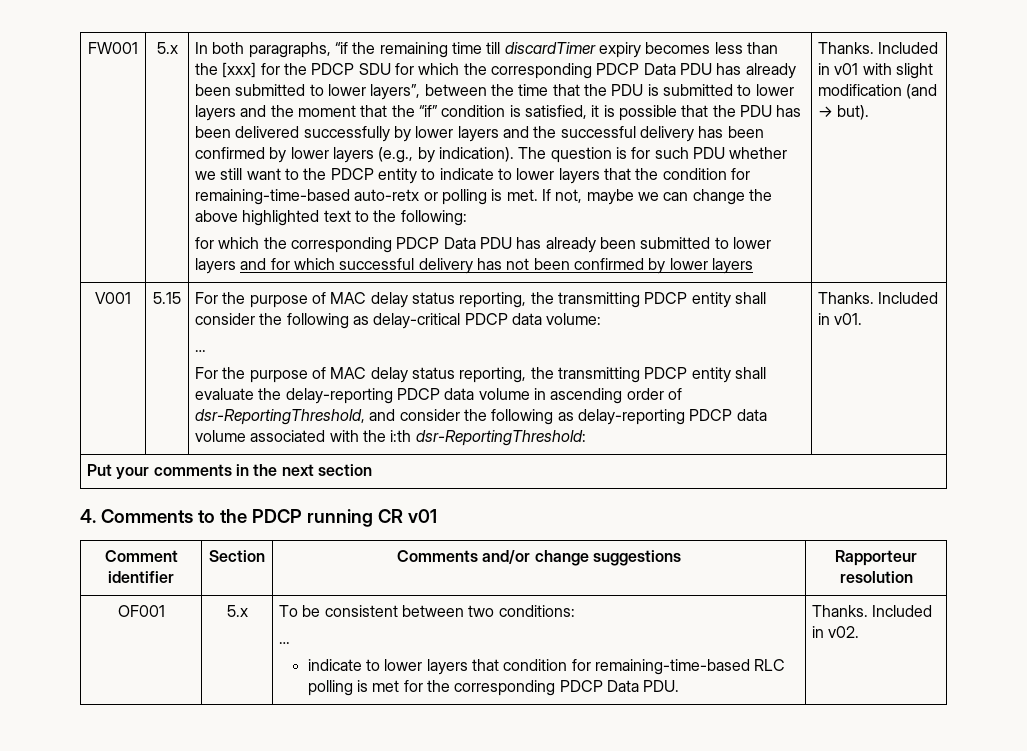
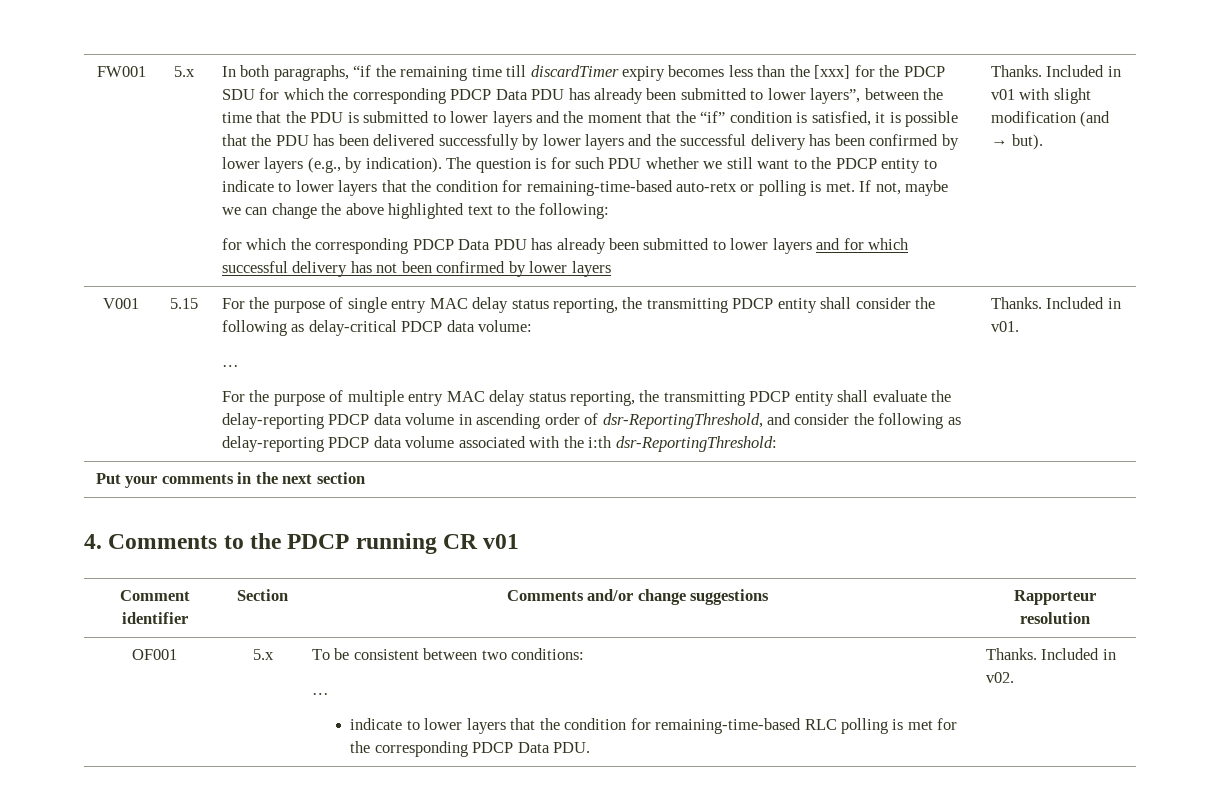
- For the purpose of MAC delay status reporting, the transmitting PDCP entity shall consider the following as delay-critical PDCP data volume:
+ For the purpose of single entry MAC delay status reporting, the transmitting PDCP entity shall consider the following as delay-critical PDCP data volume:
- For the purpose of MAC delay status reporting, the transmitting PDCP entity shall evaluate the delay-reporting PDCP data volume in ascending order of dsr-ReportingThreshold, and consider the following as delay-reporting PDCP data volume associated with the i:th dsr-ReportingThreshold:
+ For the purpose of multiple entry MAC delay status reporting, the transmitting PDCP entity shall evaluate the delay-reporting PDCP data volume in ascending order of dsr-ReportingThreshold, and consider the following as delay-reporting PDCP data volume associated with the i:th dsr-ReportingThreshold:
  OF001 | 5.x | To be consistent between two conditions:
  …
- indicate to lower layers that condition for remaining-time-based RLC polling is met for the corresponding PDCP Data PDU. | Thanks. Included in v02.
+ indicate to lower layers that the condition for remaining-time-based RLC polling is met for the corresponding PDCP Data PDU. | Thanks. Included in v02.

